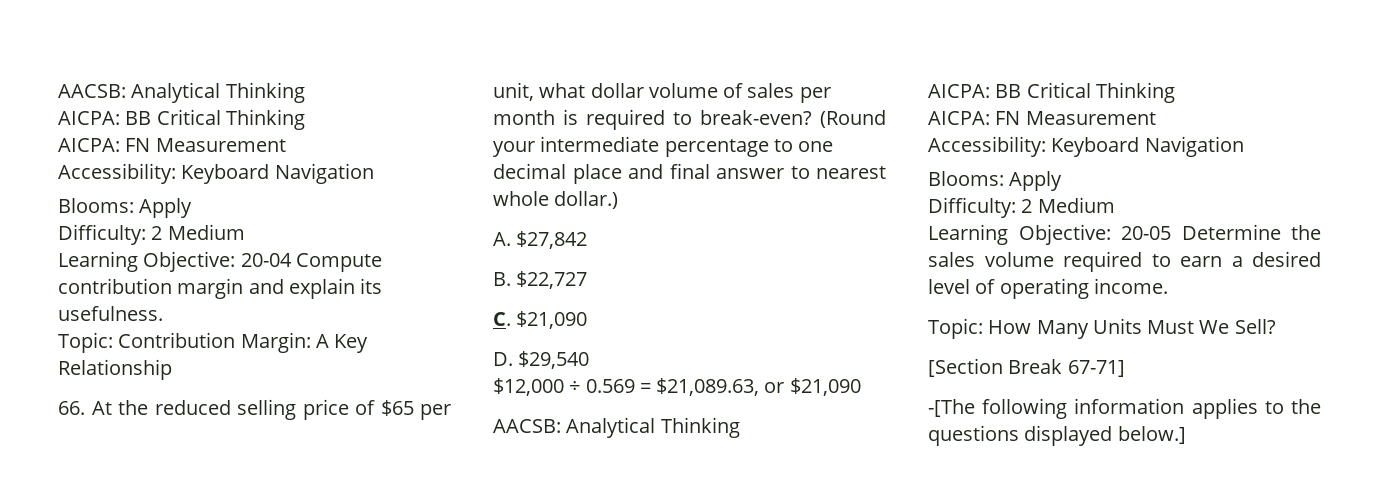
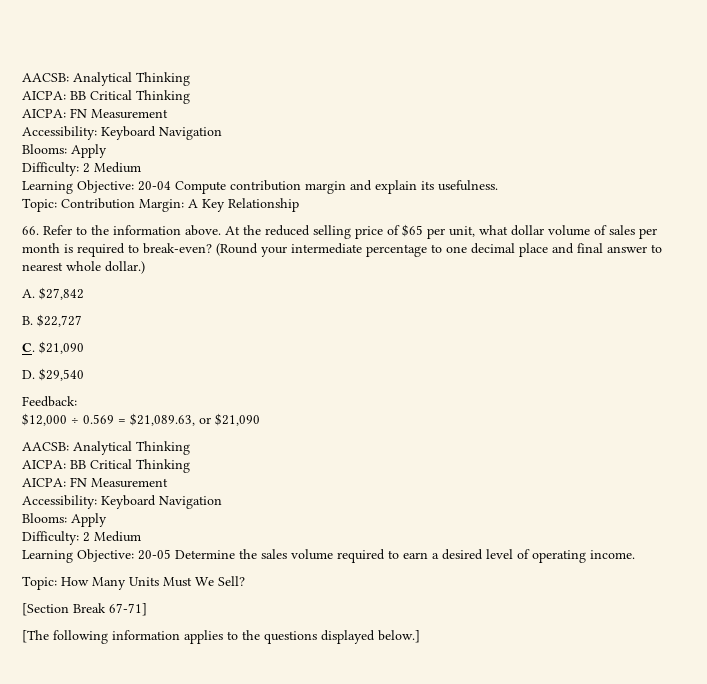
- 66. At the reduced selling price of $65 per unit, what dollar volume of sales per month is required to break-even?
+ 66. Refer to the information above. At the reduced selling price of $65 per unit, what dollar volume of sales per month is required to break-even?
+ Feedback:
- -[The following information applies to the questions displayed below.]
+ [The following information applies to the questions displayed below.]

